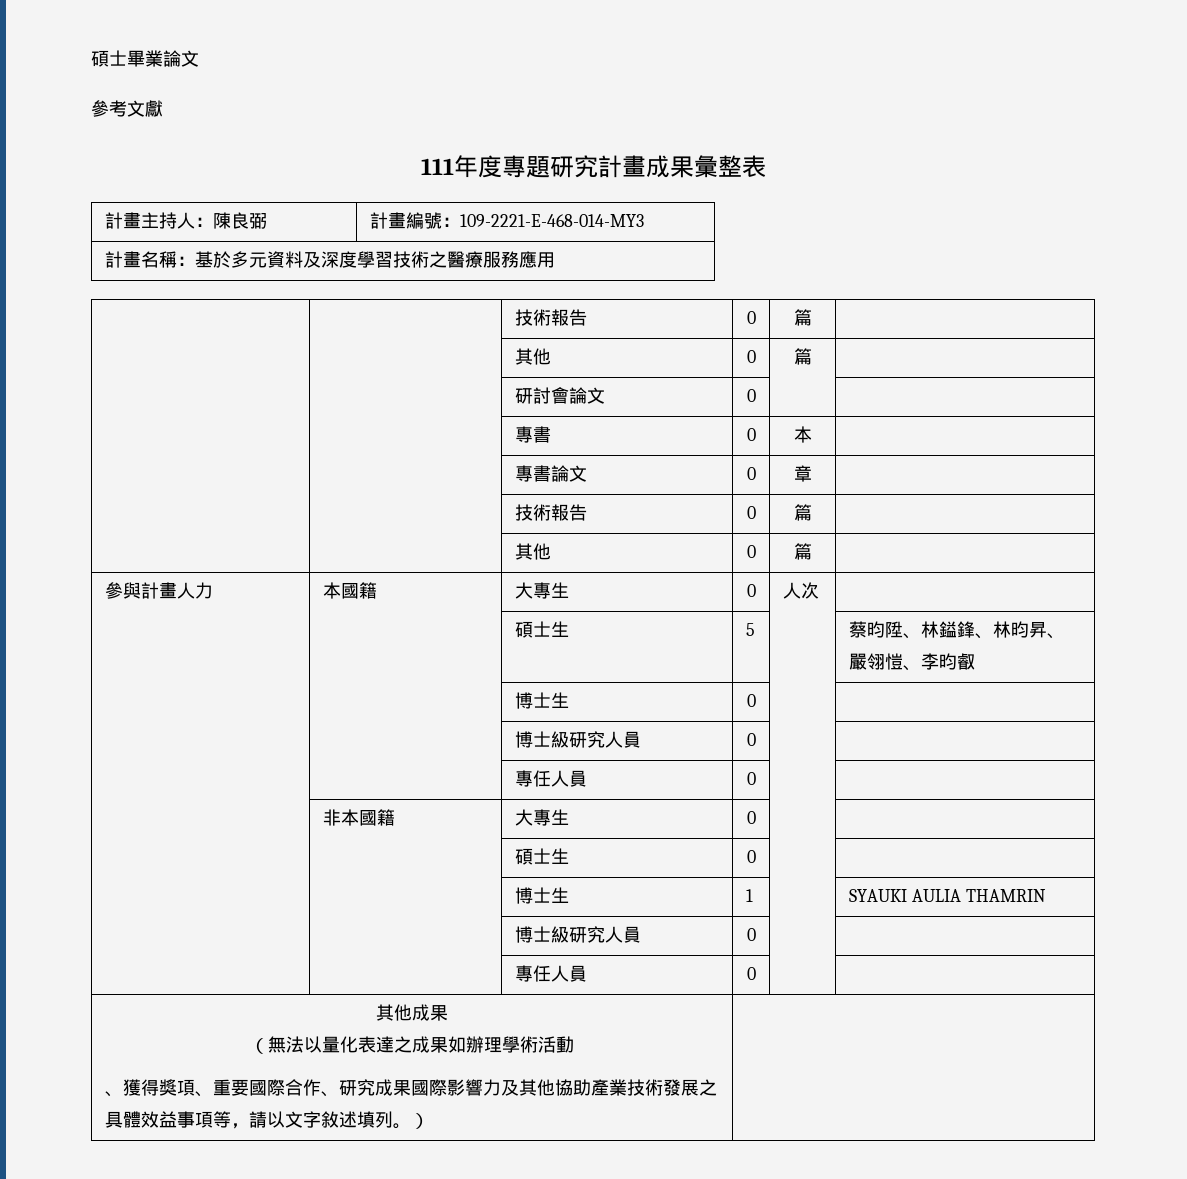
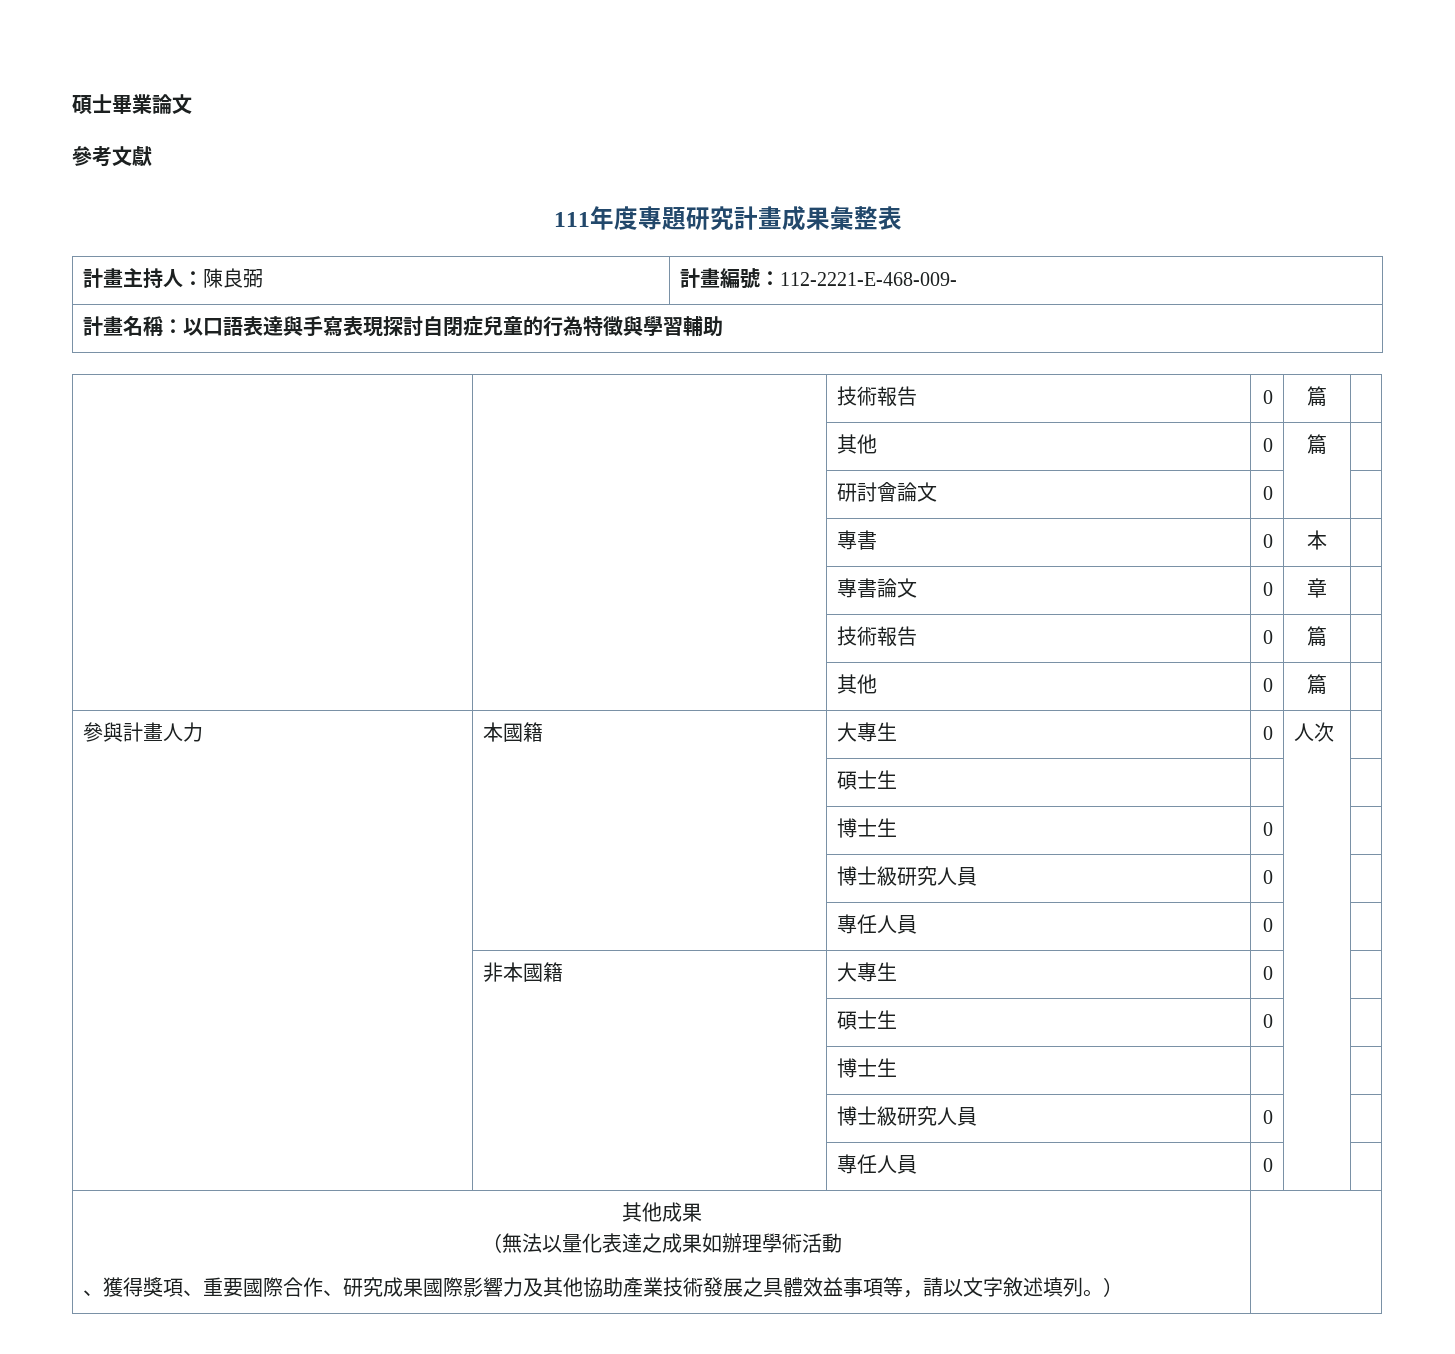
- 計畫主持人：陳良弼 | 計畫編號：109-2221-E-468-014-MY3
+ 計畫主持人：陳良弼 | 計畫編號：112-2221-E-468-009-
- 計畫名稱：基於多元資料及深度學習技術之醫療服務應用
+ 計畫名稱：以口語表達與手寫表現探討自閉症兒童的行為特徵與學習輔助
- | | 碩士生 | 5 | | 蔡昀陞、林鎰鋒、林昀昇、嚴翎愷、李昀叡
+ | | 碩士生 | | |
- | | 博士生 | 1 | | SYAUKI AULIA THAMRIN
+ | | 博士生 | | |

